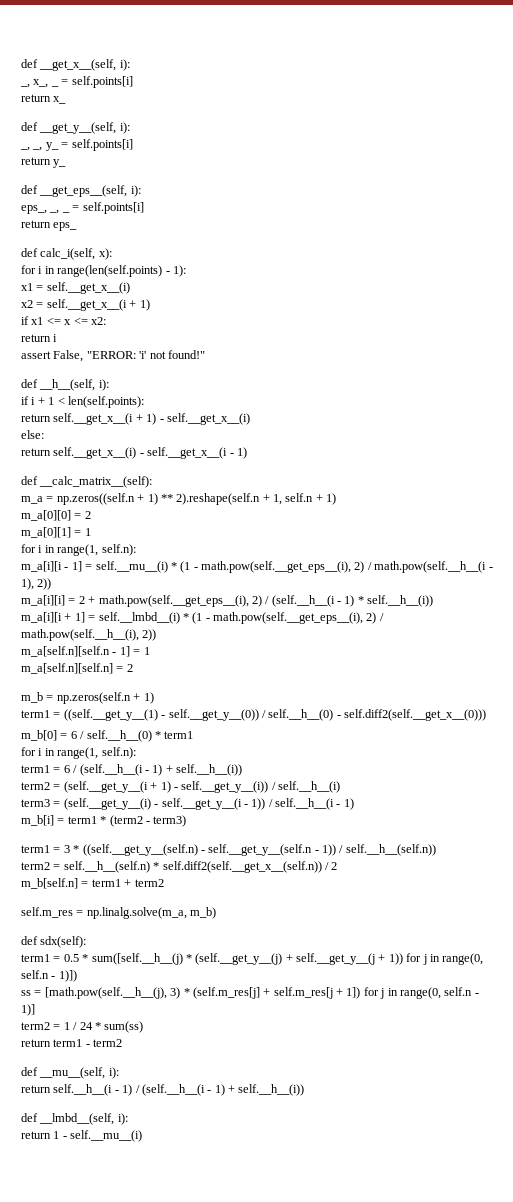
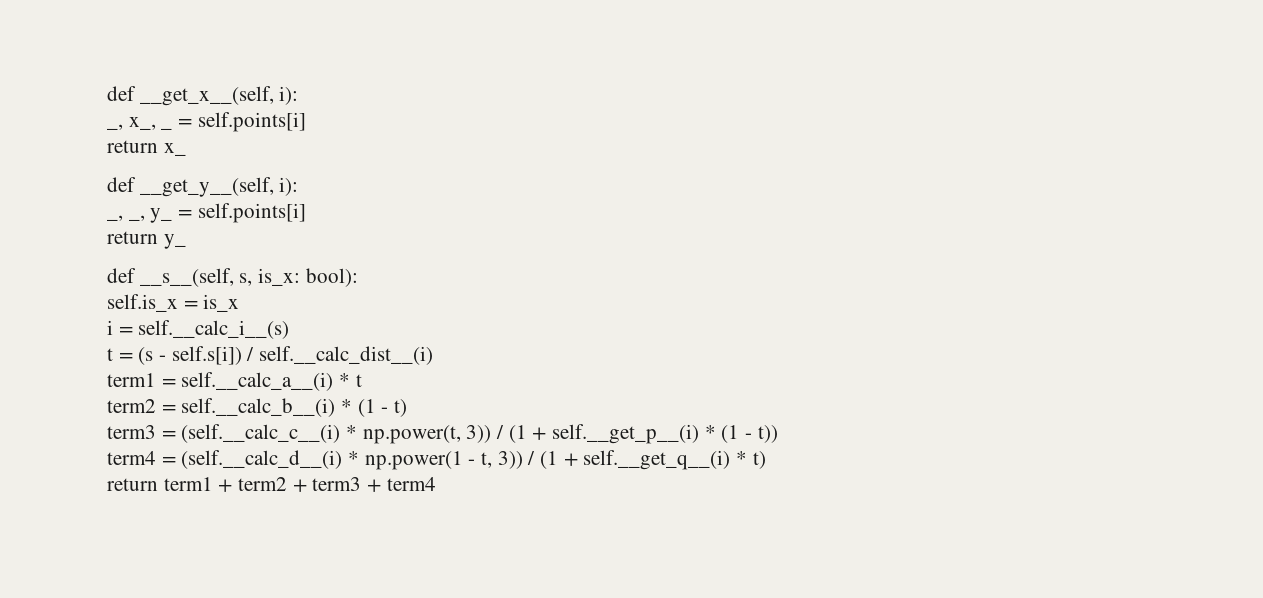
- def __get_eps__(self, i):
- eps_, _, _ = self.points[i]
- return eps_
- def calc_i(self, x):
- for i in range(len(self.points) - 1):
- x1 = self.__get_x__(i)
- x2 = self.__get_x__(i + 1)
- if x1 <= x <= x2:
- return i
- assert False, "ERROR: 'i' not found!"
- def __h__(self, i):
- if i + 1 < len(self.points):
- return self.__get_x__(i + 1) - self.__get_x__(i)
- else:
- return self.__get_x__(i) - self.__get_x__(i - 1)
- def __calc_matrix__(self):
- m_a = np.zeros((self.n + 1) ** 2).reshape(self.n + 1, self.n + 1)
- m_a[0][0] = 2
- m_a[0][1] = 1
- for i in range(1, self.n):
- m_a[i][i - 1] = self.__mu__(i) * (1 - math.pow(self.__get_eps__(i), 2) / math.pow(self.__h__(i - 1), 2))
- m_a[i][i] = 2 + math.pow(self.__get_eps__(i), 2) / (self.__h__(i - 1) * self.__h__(i))
- m_a[i][i + 1] = self.__lmbd__(i) * (1 - math.pow(self.__get_eps__(i), 2) / math.pow(self.__h__(i), 2))
- m_a[self.n][self.n - 1] = 1
- m_a[self.n][self.n] = 2
- m_b = np.zeros(self.n + 1)
- term1 = ((self.__get_y__(1) - self.__get_y__(0)) / self.__h__(0) - self.diff2(self.__get_x__(0)))
- m_b[0] = 6 / self.__h__(0) * term1
- for i in range(1, self.n):
- term1 = 6 / (self.__h__(i - 1) + self.__h__(i))
- term2 = (self.__get_y__(i + 1) - self.__get_y__(i)) / self.__h__(i)
- term3 = (self.__get_y__(i) - self.__get_y__(i - 1)) / self.__h__(i - 1)
- m_b[i] = term1 * (term2 - term3)
- term1 = 3 * ((self.__get_y__(self.n) - self.__get_y__(self.n - 1)) / self.__h__(self.n))
- term2 = self.__h__(self.n) * self.diff2(self.__get_x__(self.n)) / 2
- m_b[self.n] = term1 + term2
- self.m_res = np.linalg.solve(m_a, m_b)
- def sdx(self):
- term1 = 0.5 * sum([self.__h__(j) * (self.__get_y__(j) + self.__get_y__(j + 1)) for j in range(0, self.n - 1)])
- ss = [math.pow(self.__h__(j), 3) * (self.m_res[j] + self.m_res[j + 1]) for j in range(0, self.n - 1)]
- term2 = 1 / 24 * sum(ss)
- return term1 - term2
- def __mu__(self, i):
- return self.__h__(i - 1) / (self.__h__(i - 1) + self.__h__(i))
- def __lmbd__(self, i):
- return 1 - self.__mu__(i)
+ def __s__(self, s, is_x: bool):
+ self.is_x = is_x
+ i = self.__calc_i__(s)
+ t = (s - self.s[i]) / self.__calc_dist__(i)
+ term1 = self.__calc_a__(i) * t
+ term2 = self.__calc_b__(i) * (1 - t)
+ term3 = (self.__calc_c__(i) * np.power(t, 3)) / (1 + self.__get_p__(i) * (1 - t))
+ term4 = (self.__calc_d__(i) * np.power(1 - t, 3)) / (1 + self.__get_q__(i) * t)
+ return term1 + term2 + term3 + term4

